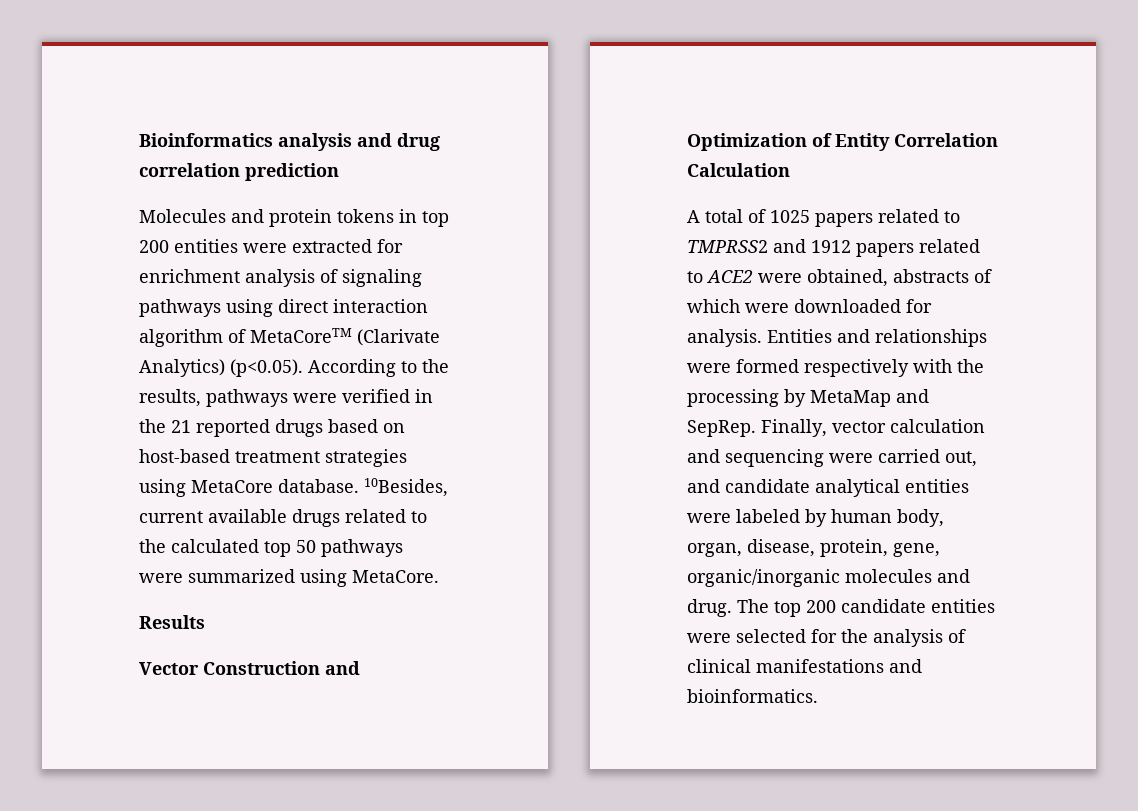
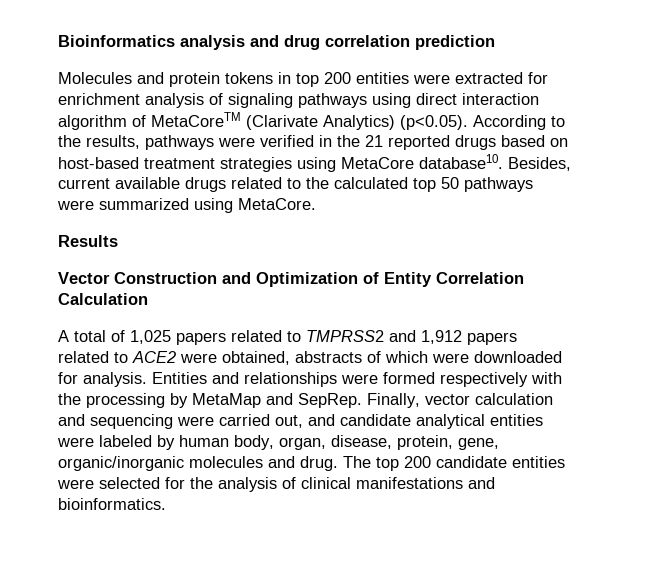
- Molecules and protein tokens in top 200 entities were extracted for enrichment analysis of signaling pathways using direct interaction algorithm of MetaCoreTM (Clarivate Analytics) (p<0.05). According to the results, pathways were verified in the 21 reported drugs based on host-based treatment strategies using MetaCore database. 10Besides, current available drugs related to the calculated top 50 pathways were summarized using MetaCore.
+ Molecules and protein tokens in top 200 entities were extracted for enrichment analysis of signaling pathways using direct interaction algorithm of MetaCoreTM (Clarivate Analytics) (p<0.05). According to the results, pathways were verified in the 21 reported drugs based on host-based treatment strategies using MetaCore database10. Besides, current available drugs related to the calculated top 50 pathways were summarized using MetaCore.
- A total of 1025 papers related to TMPRSS2 and 1912 papers related to ACE2 were obtained, abstracts of which were downloaded for analysis.
+ A total of 1,025 papers related to TMPRSS2 and 1,912 papers related to ACE2 were obtained, abstracts of which were downloaded for analysis.

